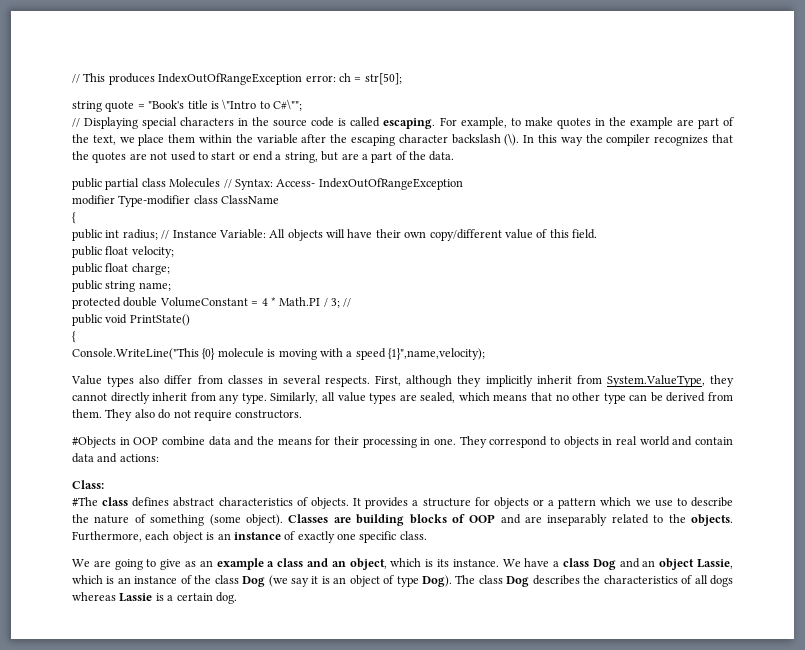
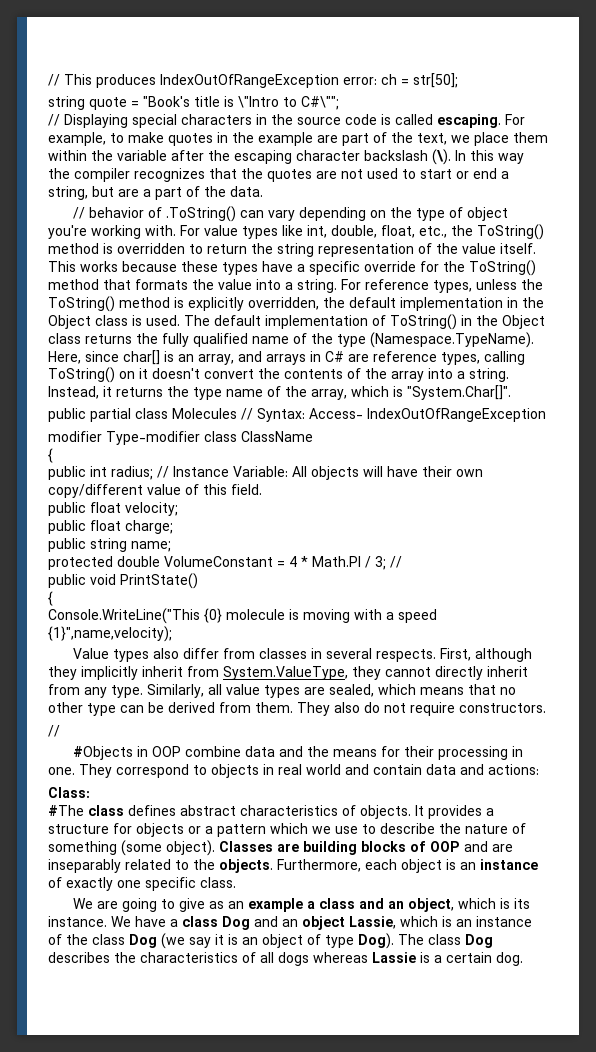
+ // behavior of .ToString() can vary depending on the type of object you're working with. For value types like int, double, float, etc., the ToString() method is overridden to return the string representation of the value itself. This works because these types have a specific override for the ToString() method that formats the value into a string. For reference types, unless the ToString() method is explicitly overridden, the default implementation in the Object class is used. The default implementation of ToString() in the Object class returns the fully qualified name of the type (Namespace.TypeName). Here, since char[] is an array, and arrays in C# are reference types, calling ToString() on it doesn't convert the contents of the array into a string. Instead, it returns the type name of the array, which is "System.Char[]".
  They also do not require constructors.
+ //

